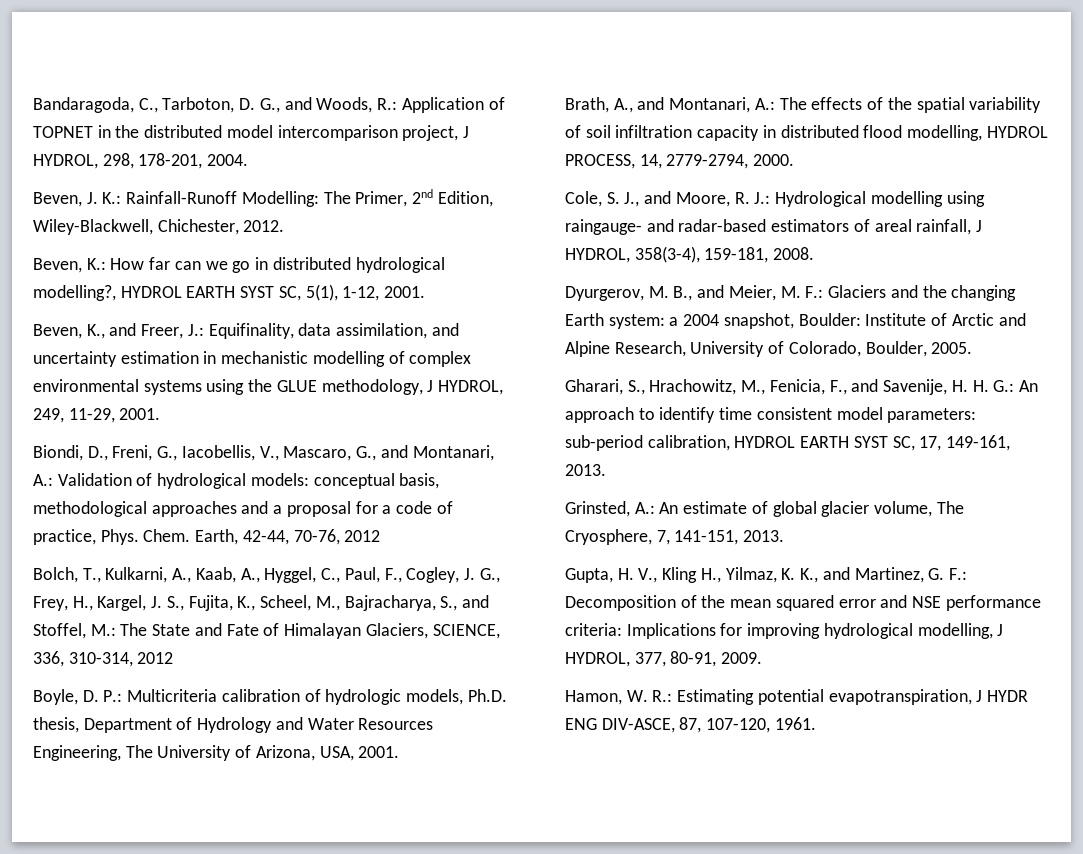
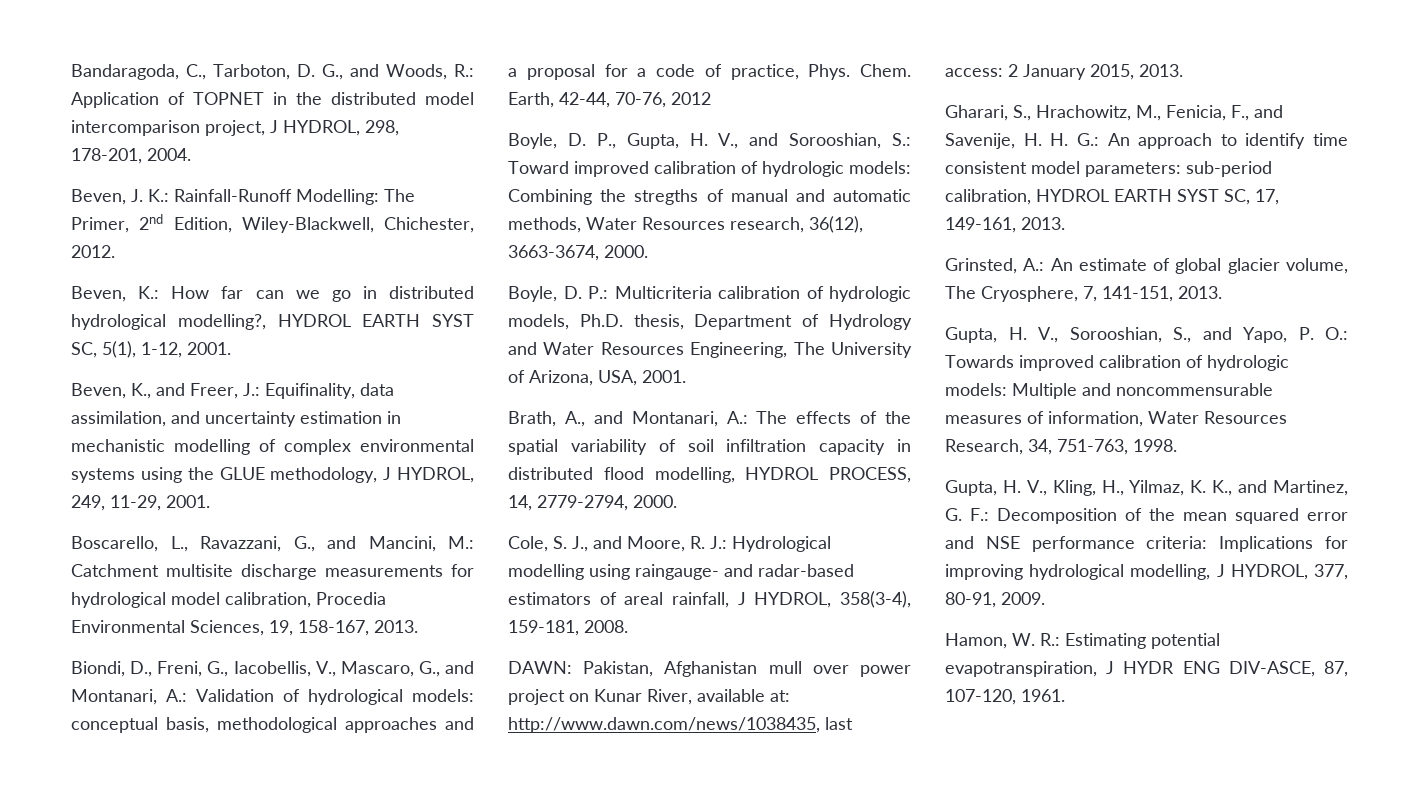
+ Boscarello, L., Ravazzani, G., and Mancini, M.: Catchment multisite discharge measurements for hydrological model calibration, Procedia Environmental Sciences, 19, 158-167, 2013.
- Bolch, T., Kulkarni, A., Kaab, A., Hyggel, C., Paul, F., Cogley, J. G., Frey, H., Kargel, J. S., Fujita, K., Scheel, M., Bajracharya, S., and Stoffel, M.: The State and Fate of Himalayan Glaciers, SCIENCE, 336, 310-314, 2012
+ Boyle, D. P., Gupta, H. V., and Sorooshian, S.: Toward improved calibration of hydrologic models: Combining the stregths of manual and automatic methods, Water Resources research, 36(12), 3663-3674, 2000.
- Dyurgerov, M. B., and Meier, M. F.: Glaciers and the changing Earth system: a 2004 snapshot, Boulder: Institute of Arctic and Alpine Research, University of Colorado, Boulder, 2005.
+ DAWN: Pakistan, Afghanistan mull over power project on Kunar River, available at: http://www.dawn.com/news/1038435, last access: 2 January 2015, 2013.
- Gupta, H. V., Kling H., Yilmaz, K. K., and Martinez, G. F.: Decomposition of the mean squared error and NSE performance criteria: Implications for improving hydrological modelling, J HYDROL, 377, 80-91, 2009.
+ Gupta, H. V., Sorooshian, S., and Yapo, P. O.: Towards improved calibration of hydrologic models: Multiple and noncommensurable measures of information, Water Resources Research, 34, 751-763, 1998.
+ Gupta, H. V., Kling, H., Yilmaz, K. K., and Martinez, G. F.: Decomposition of the mean squared error and NSE performance criteria: Implications for improving hydrological modelling, J HYDROL, 377, 80-91, 2009.

